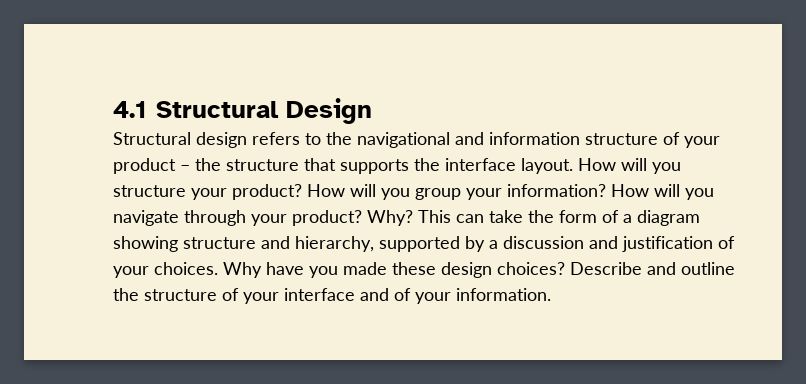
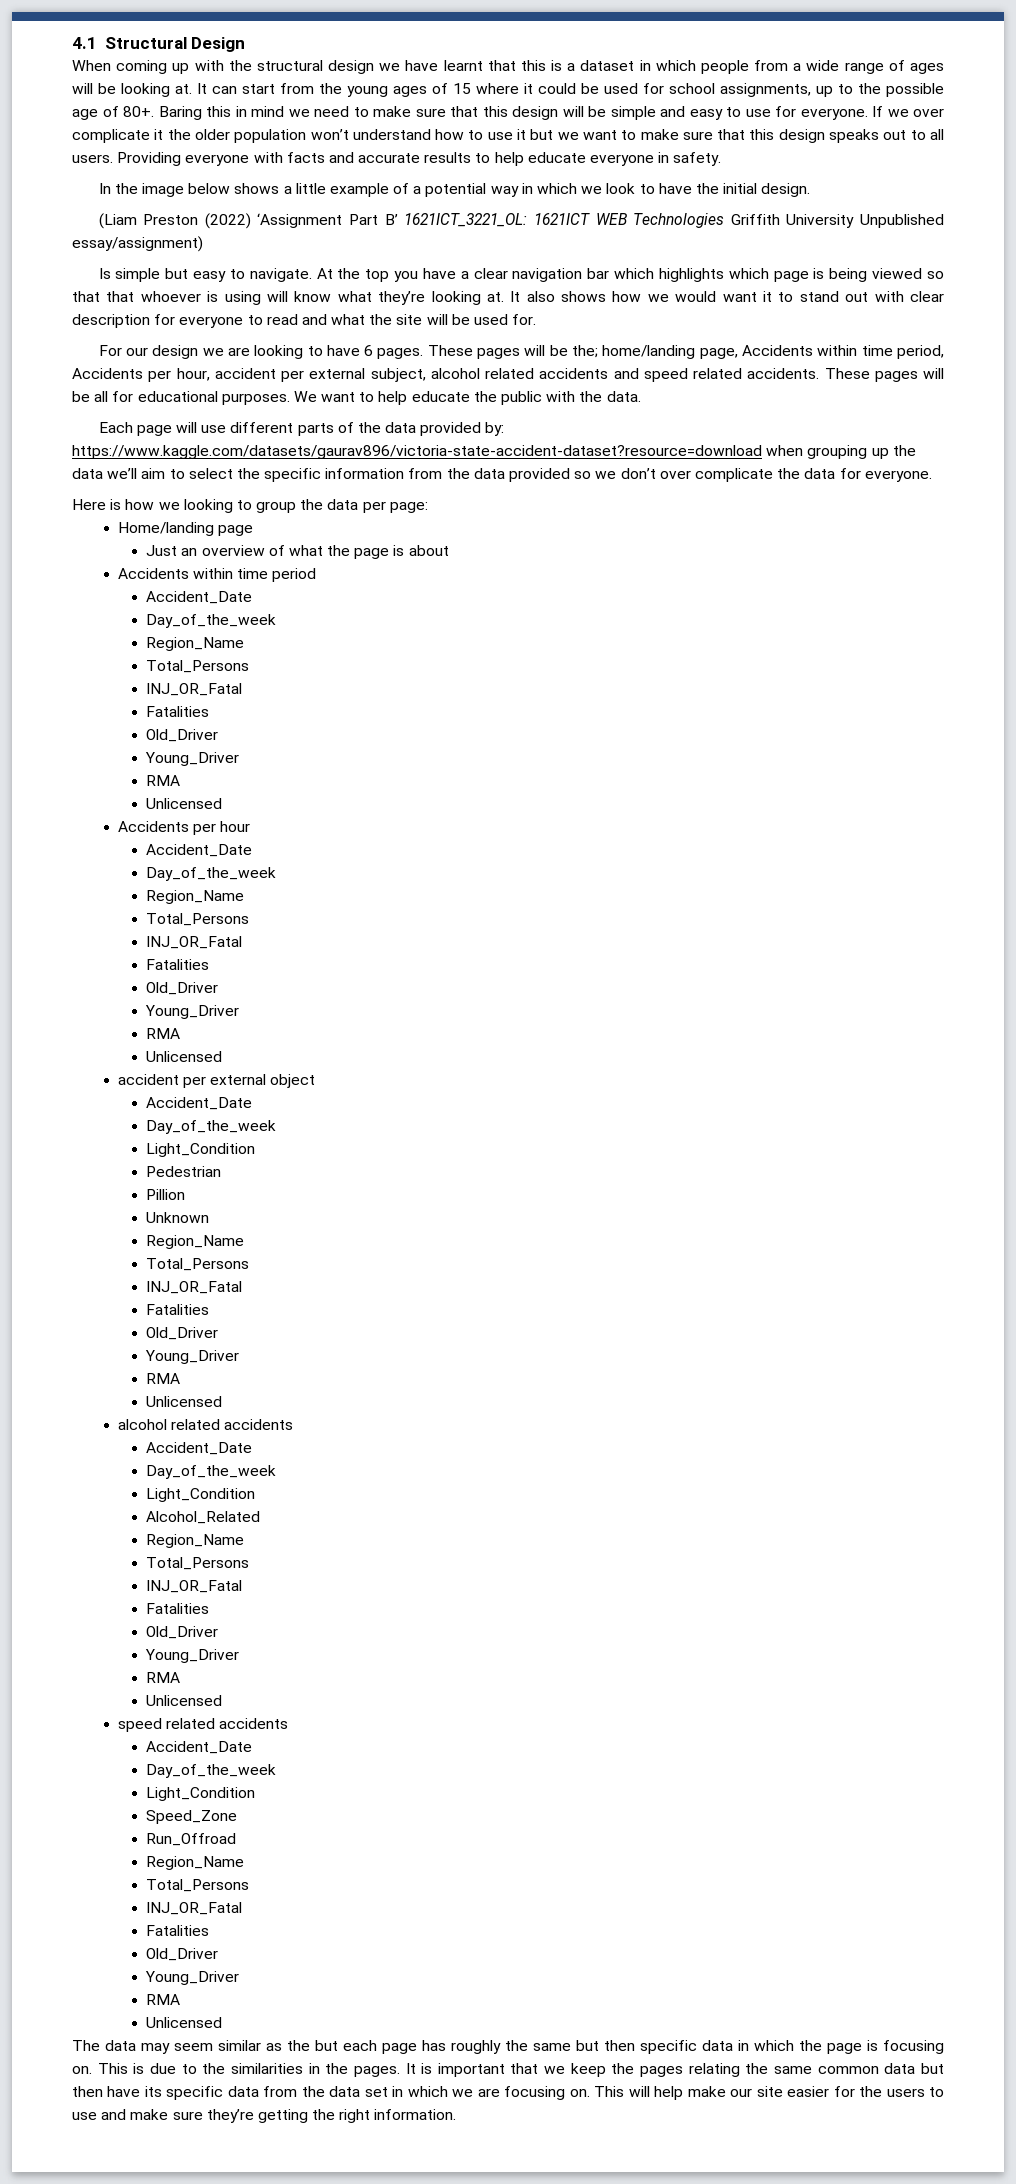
- Structural design refers to the navigational and information structure of your product – the structure that supports the interface layout. How will you structure your product? How will you group your information? How will you navigate through your product? Why? This can take the form of a diagram showing structure and hierarchy, supported by a discussion and justification of your choices. Why have you made these design choices? Describe and outline the structure of your interface and of your information.
+ When coming up with the structural design we have learnt that this is a dataset in which people from a wide range of ages will be looking at. It can start from the young ages of 15 where it could be used for school assignments, up to the possible age of 80+. Baring this in mind we need to make sure that this design will be simple and easy to use for everyone. If we over complicate it the older population won’t understand how to use it but we want to make sure that this design speaks out to all users. Providing everyone with facts and accurate results to help educate everyone in safety.
+ In the image below shows a little example of a potential way in which we look to have the initial design.
+ (Liam Preston (2022) ‘Assignment Part B’ 1621ICT_3221_OL: 1621ICT WEB Technologies Griffith University Unpublished essay/assignment)
+ Is simple but easy to navigate. At the top you have a clear navigation bar which highlights which page is being viewed so that that whoever is using will know what they’re looking at. It also shows how we would want it to stand out with clear description for everyone to read and what the site will be used for.
+ For our design we are looking to have 6 pages. These pages will be the; home/landing page, Accidents within time period, Accidents per hour, accident per external subject, alcohol related accidents and speed related accidents. These pages will be all for educational purposes. We want to help educate the public with the data.
+ Each page will use different parts of the data provided by: https://www.kaggle.com/datasets/gaurav896/victoria-state-accident-dataset?resource=download when grouping up the data we’ll aim to select the specific information from the data provided so we don’t over complicate the data for everyone.
+ Here is how we looking to group the data per page:
+ Home/landing page
+ Just an overview of what the page is about
+ Accidents within time period
+ Accident_Date
+ Day_of_the_week
+ Region_Name
+ Total_Persons
+ INJ_OR_Fatal
+ Fatalities
+ Old_Driver
+ Young_Driver
+ RMA
+ Unlicensed
+ Accidents per hour
+ Accident_Date
+ Day_of_the_week
+ Region_Name
+ Total_Persons
+ INJ_OR_Fatal
+ Fatalities
+ Old_Driver
+ Young_Driver
+ RMA
+ Unlicensed
+ accident per external object
+ Accident_Date
+ Day_of_the_week
+ Light_Condition
+ Pedestrian
+ Pillion
+ Unknown
+ Region_Name
+ Total_Persons
+ INJ_OR_Fatal
+ Fatalities
+ Old_Driver
+ Young_Driver
+ RMA
+ Unlicensed
+ alcohol related accidents
+ Accident_Date
+ Day_of_the_week
+ Light_Condition
+ Alcohol_Related
+ Region_Name
+ Total_Persons
+ INJ_OR_Fatal
+ Fatalities
+ Old_Driver
+ Young_Driver
+ RMA
+ Unlicensed
+ speed related accidents
+ Accident_Date
+ Day_of_the_week
+ Light_Condition
+ Speed_Zone
+ Run_Offroad
+ Region_Name
+ Total_Persons
+ INJ_OR_Fatal
+ Fatalities
+ Old_Driver
+ Young_Driver
+ RMA
+ Unlicensed
+ The data may seem similar as the but each page has roughly the same but then specific data in which the page is focusing on. This is due to the similarities in the pages. It is important that we keep the pages relating the same common data but then have its specific data from the data set in which we are focusing on. This will help make our site easier for the users to use and make sure they’re getting the right information.

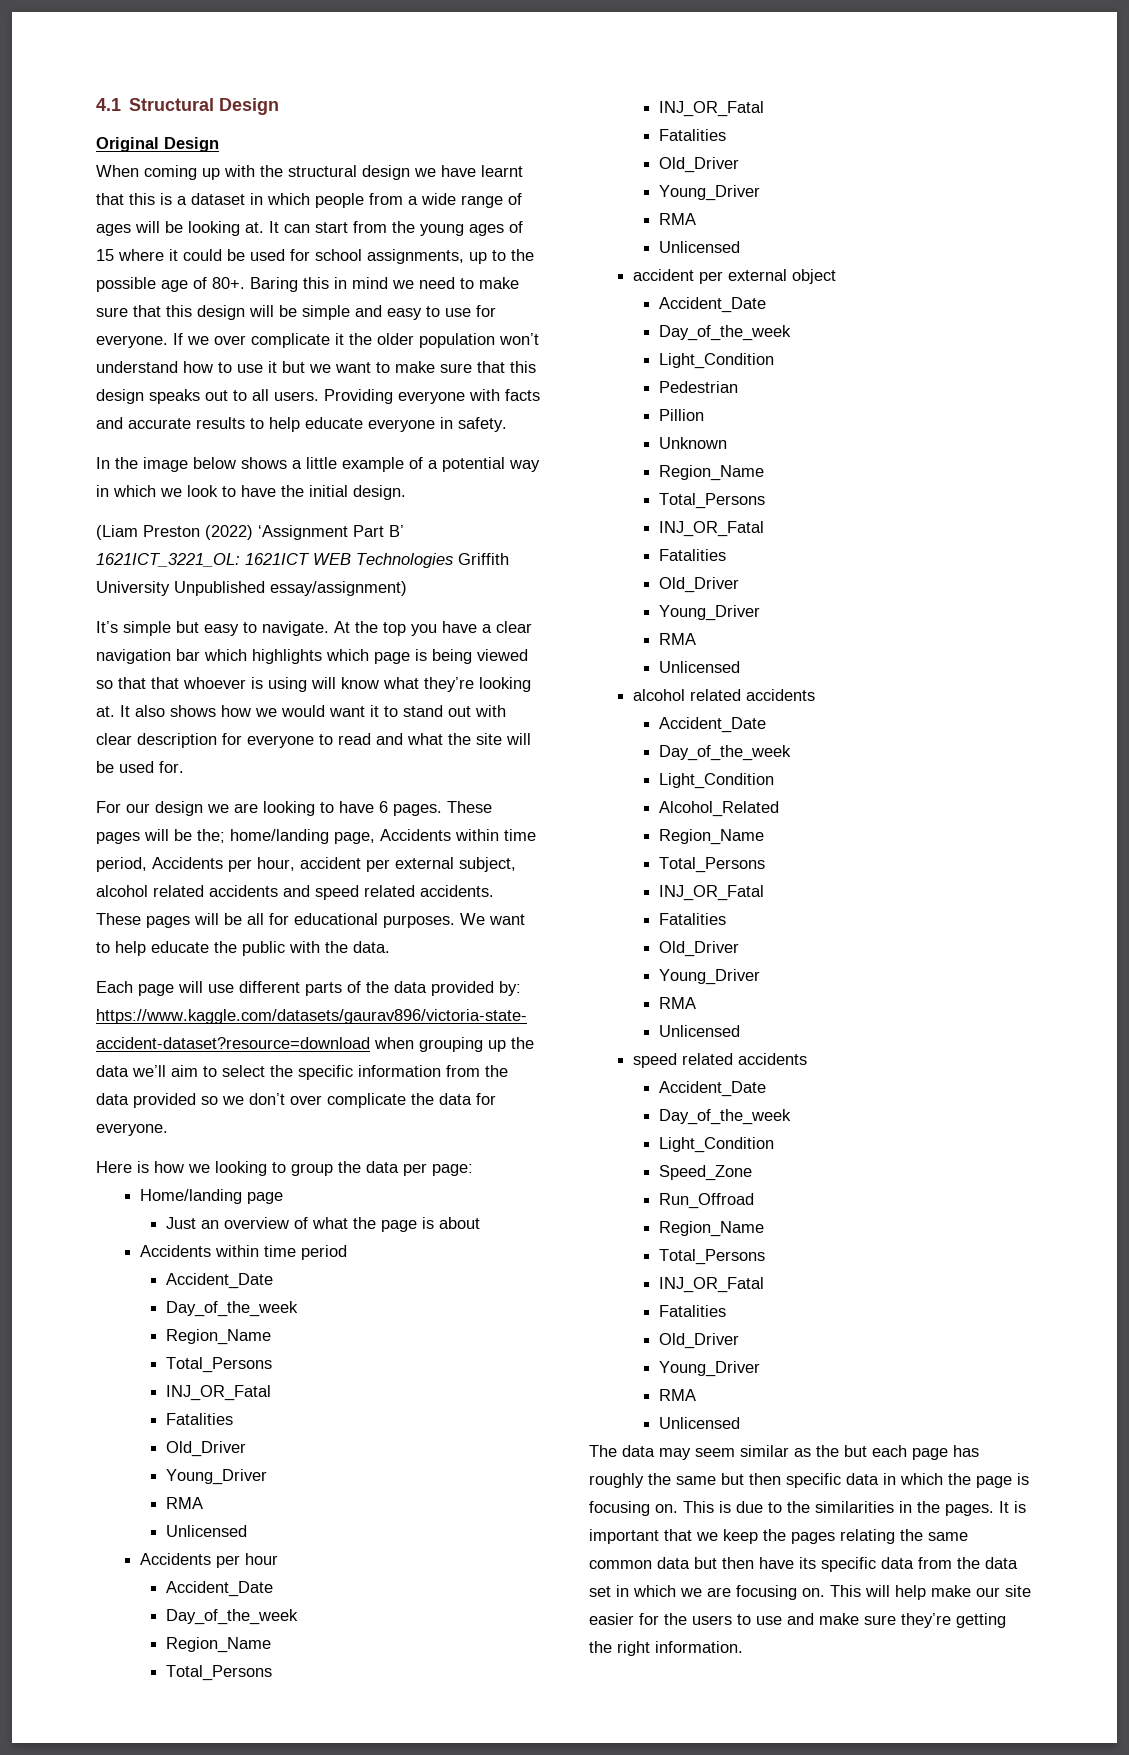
+ Original Design
- Is simple but easy to navigate.
+ It’s simple but easy to navigate.

